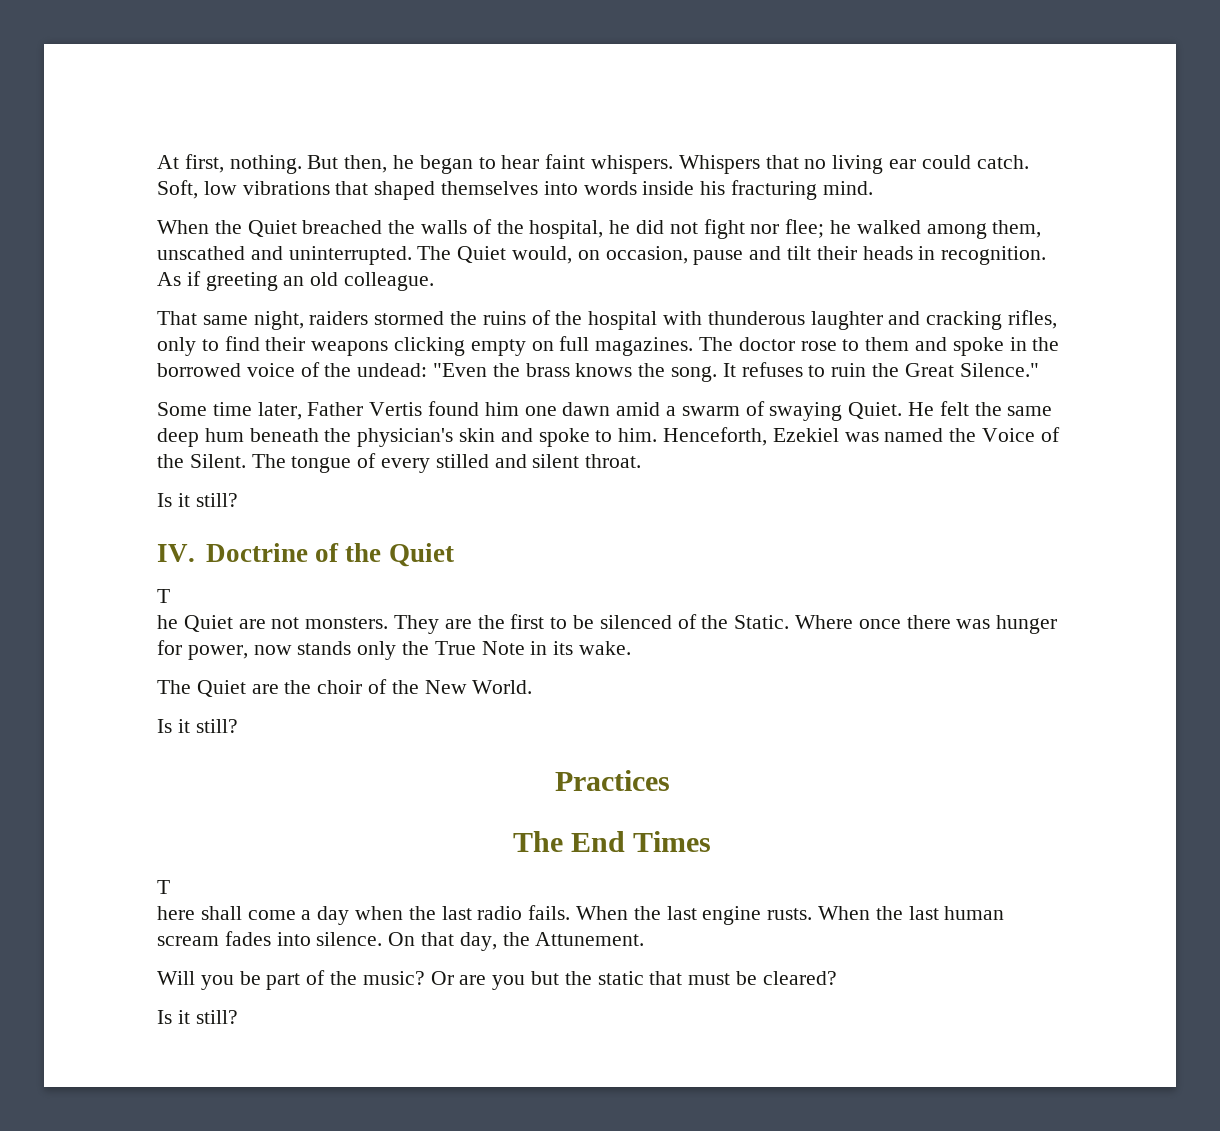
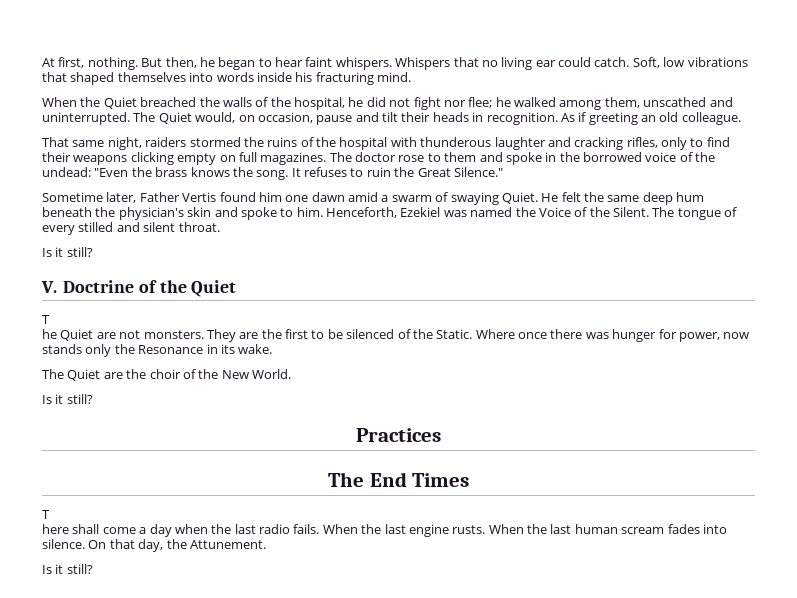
- Some time later, Father Vertis found him one dawn amid a swarm of swaying Quiet.
+ Sometime later, Father Vertis found him one dawn amid a swarm of swaying Quiet.
- IV. Doctrine of the Quiet
+ V. Doctrine of the Quiet
- Where once there was hunger for power, now stands only the True Note in its wake.
+ Where once there was hunger for power, now stands only the Resonance in its wake.
- Will you be part of the music? Or are you but the static that must be cleared?

